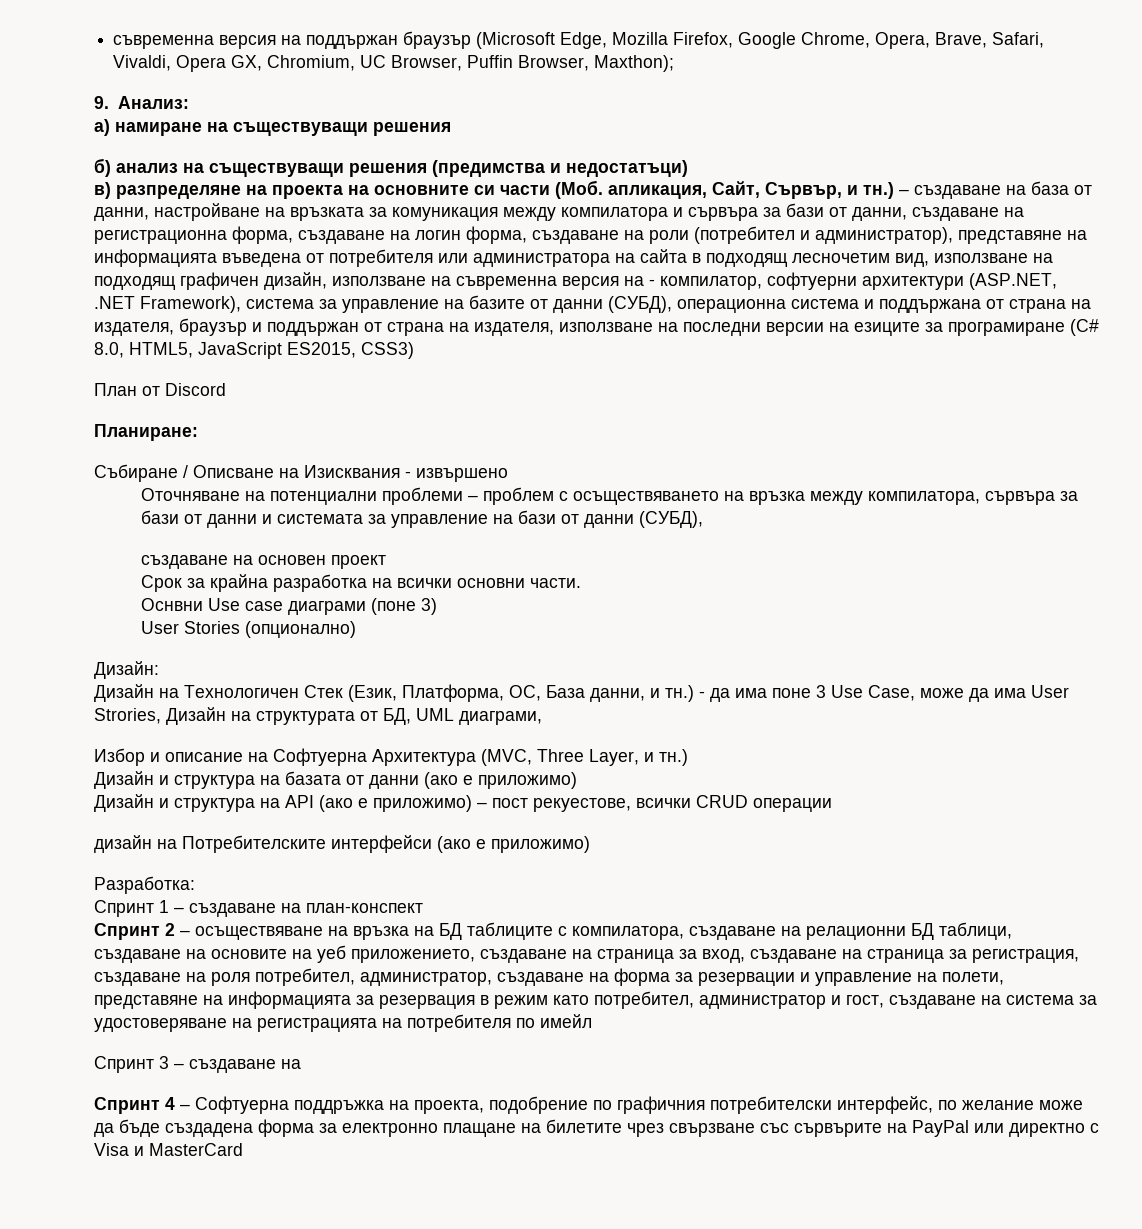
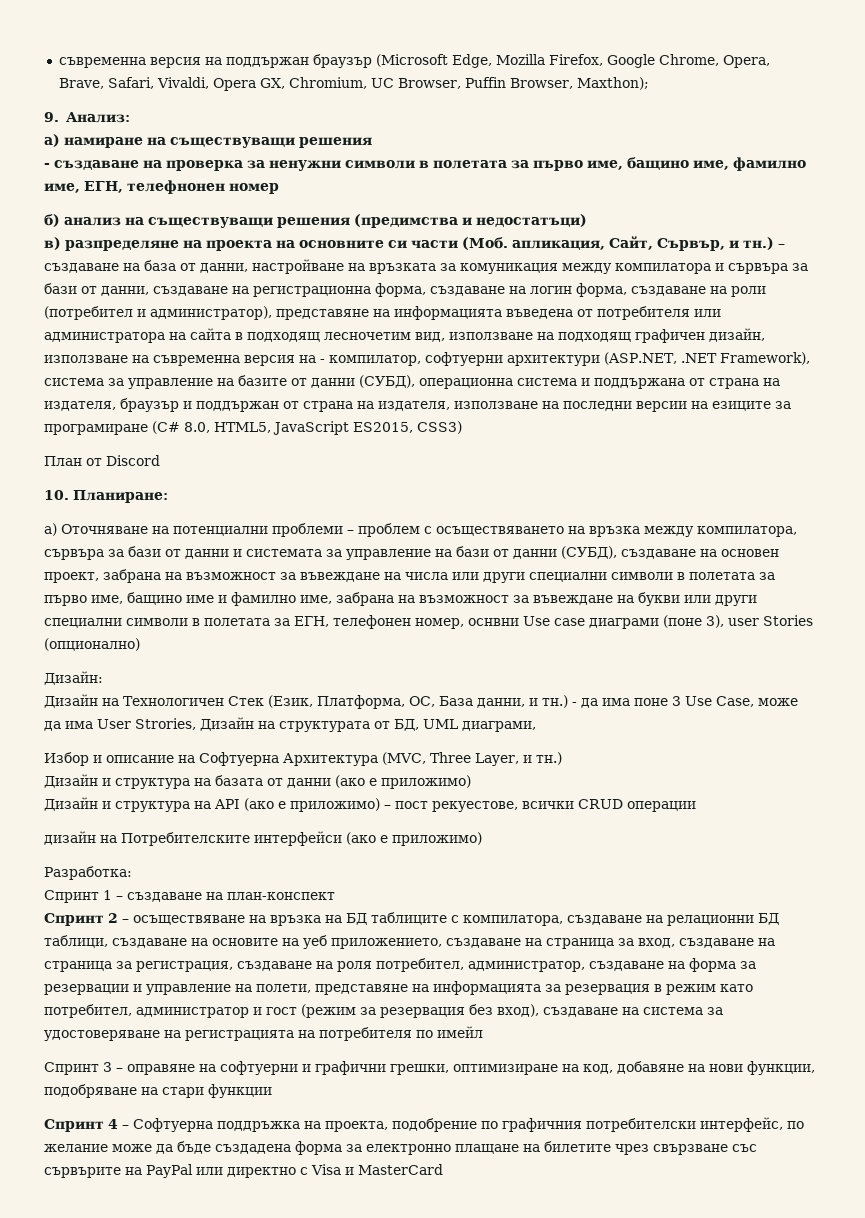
+ - създаване на проверка за ненужни символи в полетата за първо име, бащино име, фамилно име, ЕГН, телефнонен номер
- Планиранe:
+ 10. Планиранe:
- Събиране / Описване на Изисквания - извършено
- Оточняване на потенциални проблеми – проблем с осъществяването на връзка между компилатора, сървъра за бази от данни и системата за управление на бази от данни (СУБД),
- създаване на основен проект
- Срок за крайна разработка на всички основни части.
- Оснвни Use case диаграми (поне 3)
- User Stories (опционално)
+ а) Оточняване на потенциални проблеми – проблем с осъществяването на връзка между компилатора, сървъра за бази от данни и системата за управление на бази от данни (СУБД), създаване на основен проект, забрана на възможност за въвеждане на числа или други специални символи в полетата за първо име, бащино име и фамилно име, забрана на възможност за въвеждане на букви или други специални символи в полетата за ЕГН, телефонен номер, оснвни Use case диаграми (поне 3), user Stories (опционално)
- Спринт 2 – осъществяване на връзка на БД таблиците с компилатора, създаване на релационни БД таблици, създаване на основите на уеб приложението, създаване на страница за вход, създаване на страница за регистрация, създаване на роля потребител, администратор, създаване на форма за резервации и управление на полети, представяне на информацията за резервация в режим като потребител, администратор и гост, създаване на система за удостоверяване на регистрацията на потребителя по имейл
+ Спринт 2 – осъществяване на връзка на БД таблиците с компилатора, създаване на релационни БД таблици, създаване на основите на уеб приложението, създаване на страница за вход, създаване на страница за регистрация, създаване на роля потребител, администратор, създаване на форма за резервации и управление на полети, представяне на информацията за резервация в режим като потребител, администратор и гост (режим за резервация без вход), създаване на система за удостоверяване на регистрацията на потребителя по имейл
- Спринт 3 – създаване на
+ Спринт 3 – оправяне на софтуерни и графични грешки, оптимизиране на код, добавяне на нови функции, подобряване на стари функции

